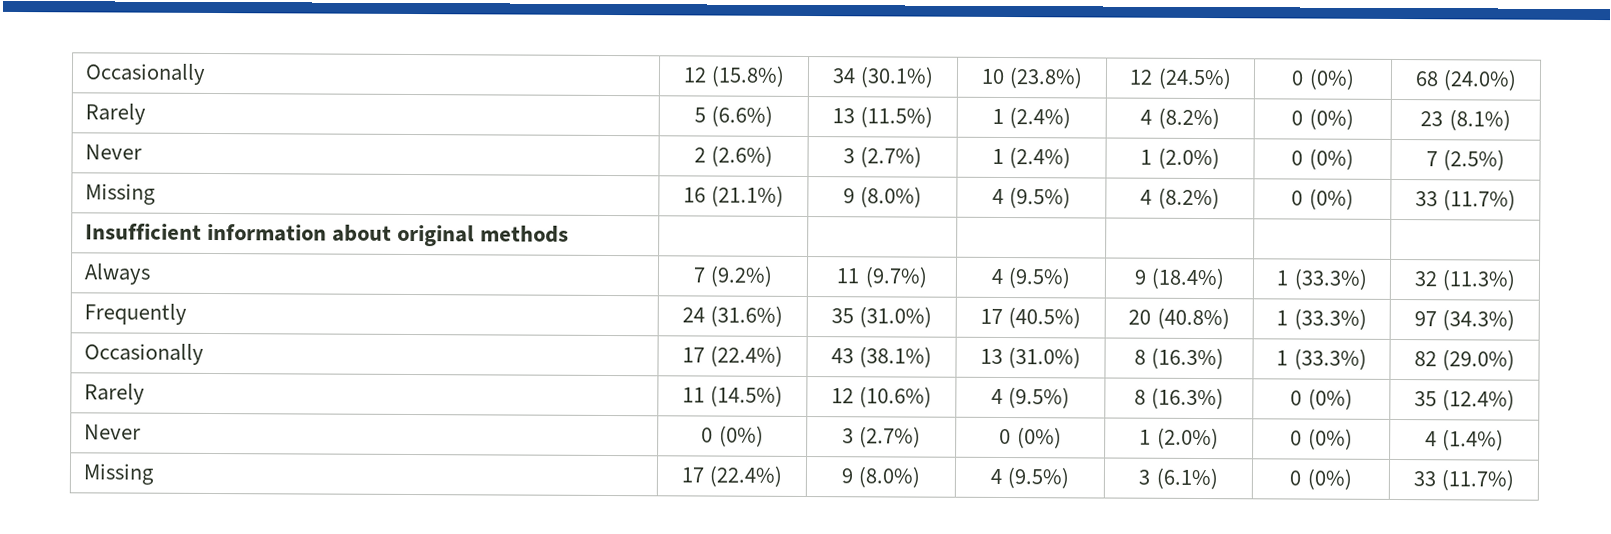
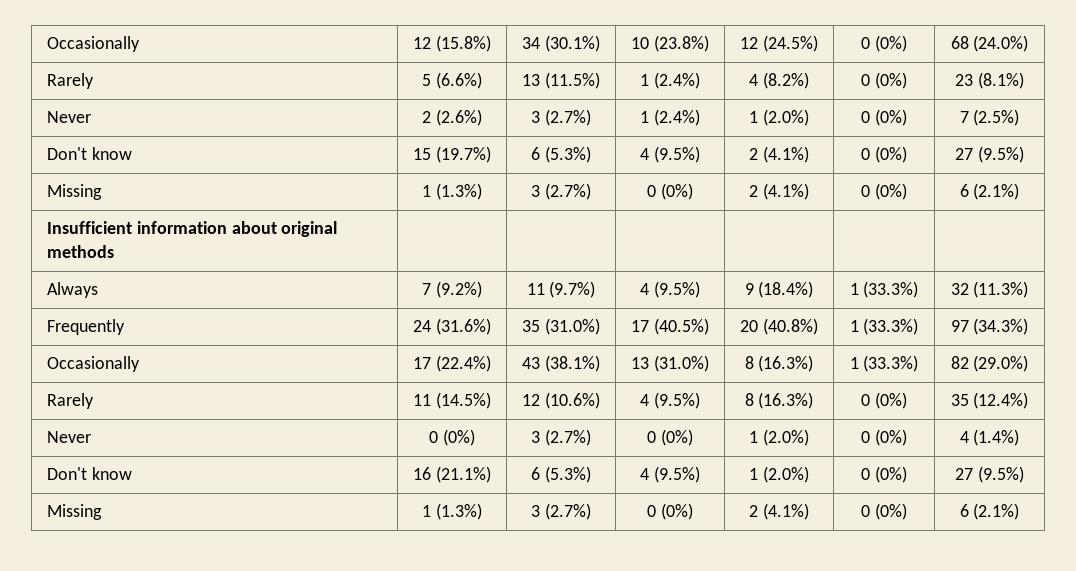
- Missing | 16 (21.1%) | 9 (8.0%) | 4 (9.5%) | 4 (8.2%) | 0 (0%) | 33 (11.7%)
+ Don't know | 15 (19.7%) | 6 (5.3%) | 4 (9.5%) | 2 (4.1%) | 0 (0%) | 27 (9.5%)
+ Missing | 1 (1.3%) | 3 (2.7%) | 0 (0%) | 2 (4.1%) | 0 (0%) | 6 (2.1%)
- Missing | 17 (22.4%) | 9 (8.0%) | 4 (9.5%) | 3 (6.1%) | 0 (0%) | 33 (11.7%)
+ Don't know | 16 (21.1%) | 6 (5.3%) | 4 (9.5%) | 1 (2.0%) | 0 (0%) | 27 (9.5%)
+ Missing | 1 (1.3%) | 3 (2.7%) | 0 (0%) | 2 (4.1%) | 0 (0%) | 6 (2.1%)

